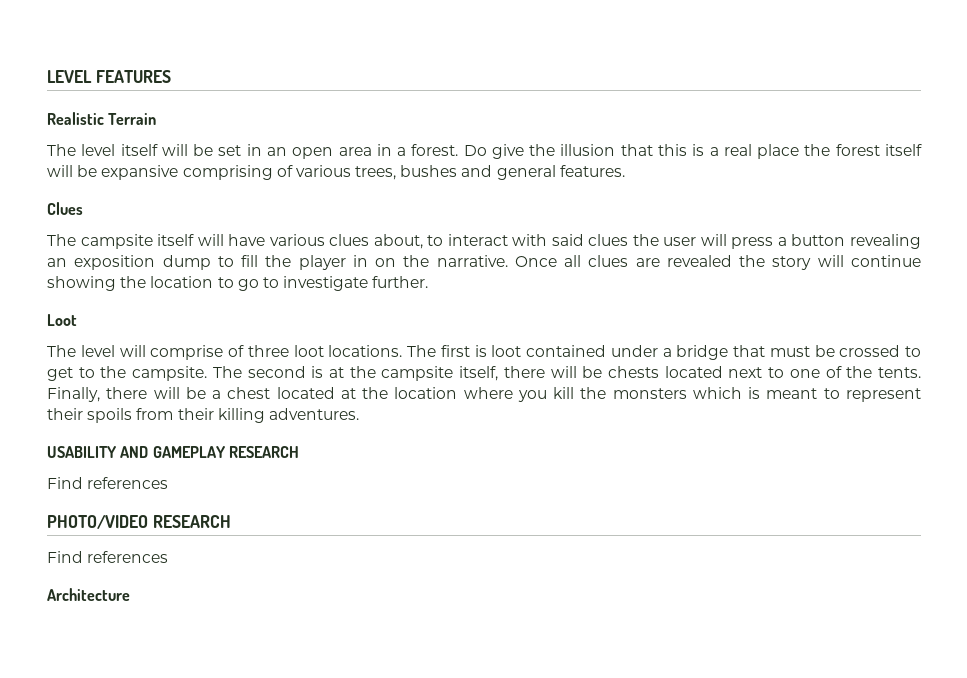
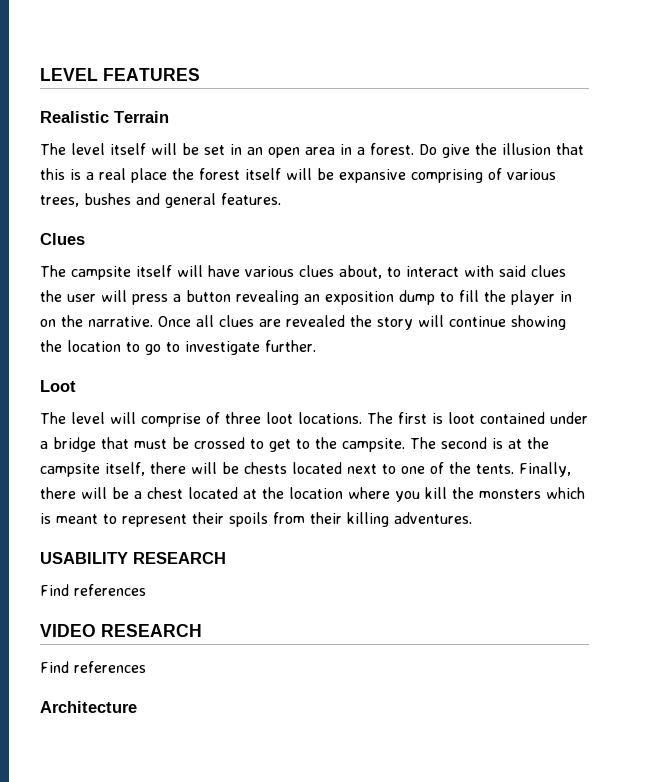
- USABILITY AND GAMEPLAY RESEARCH
+ USABILITY RESEARCH
  Find references
- PHOTO/VIDEO RESEARCH
+ VIDEO RESEARCH

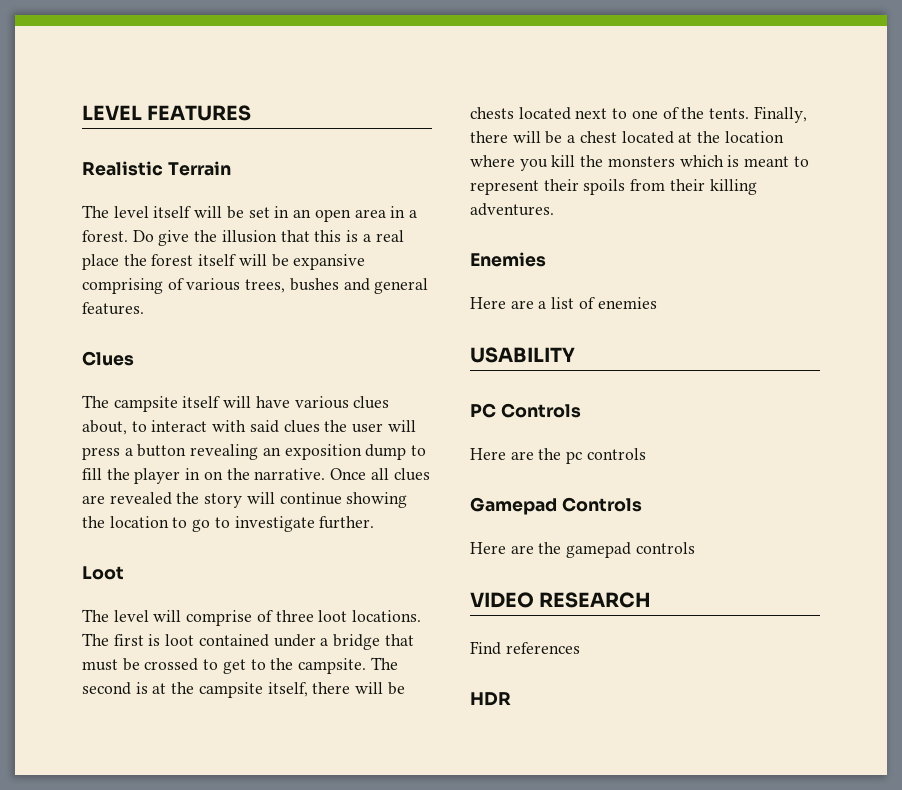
- USABILITY RESEARCH
- Find references
+ Enemies
+ Here are a list of enemies
+ USABILITY
+ PC Controls
+ Here are the pc controls
+ Gamepad Controls
+ Here are the gamepad controls
- Architecture
+ HDR

